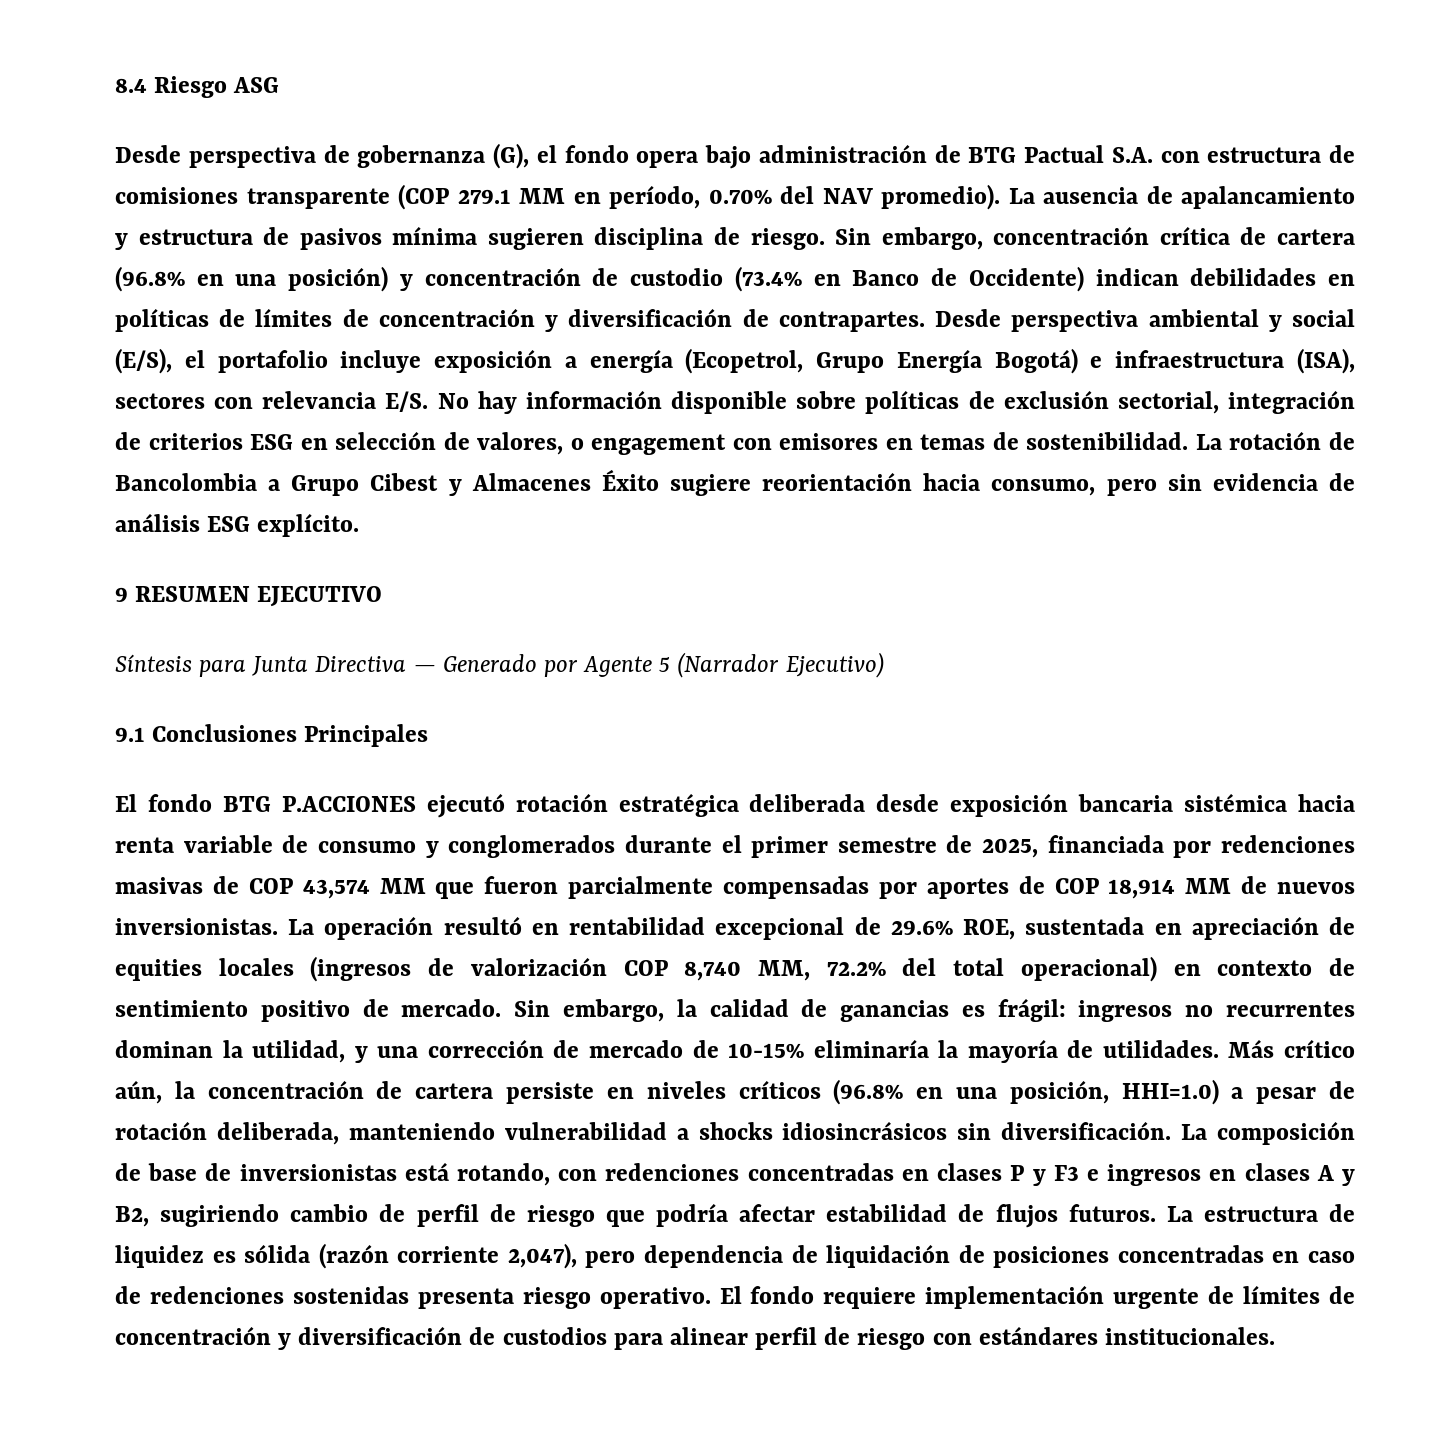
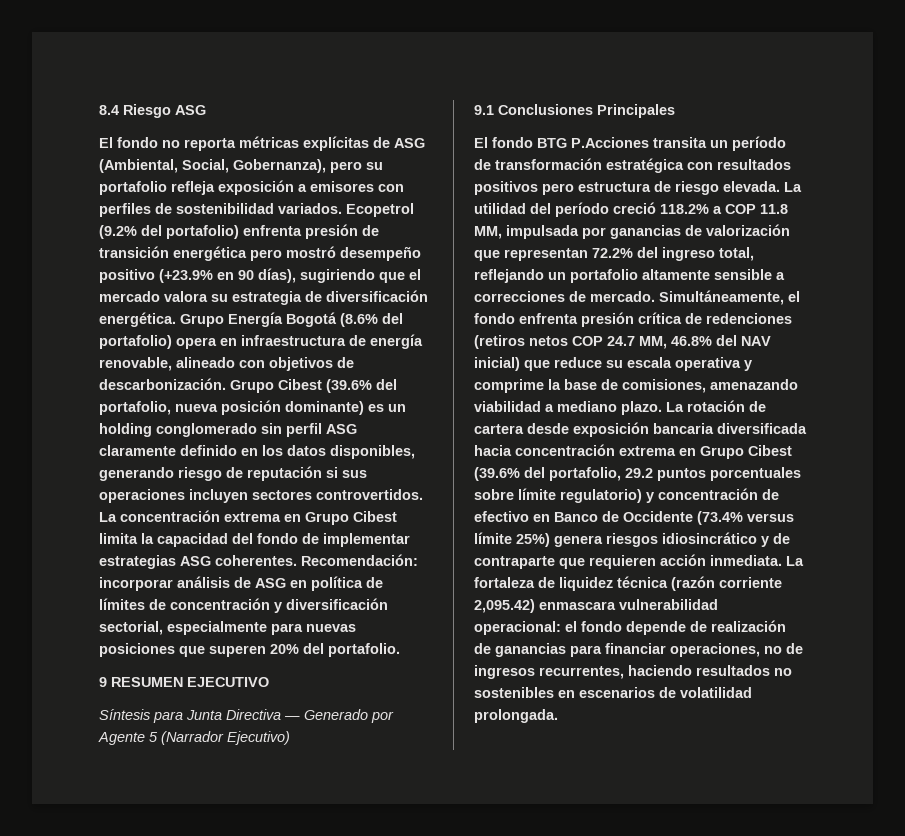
- Desde perspectiva de gobernanza (G), el fondo opera bajo administración de BTG Pactual S.A. con estructura de comisiones transparente (COP 279.1 MM en período, 0.70% del NAV promedio). La ausencia de apalancamiento y estructura de pasivos mínima sugieren disciplina de riesgo. Sin embargo, concentración crítica de cartera (96.8% en una posición) y concentración de custodio (73.4% en Banco de Occidente) indican debilidades en políticas de límites de concentración y diversificación de contrapartes. Desde perspectiva ambiental y social (E/S), el portafolio incluye exposición a energía (Ecopetrol, Grupo Energía Bogotá) e infraestructura (ISA), sectores con relevancia E/S. No hay información disponible sobre políticas de exclusión sectorial, integración de criterios ESG en selección de valores, o engagement con emisores en temas de sostenibilidad. La rotación de Bancolombia a Grupo Cibest y Almacenes Éxito sugiere reorientación hacia consumo, pero sin evidencia de análisis ESG explícito.
+ El fondo no reporta métricas explícitas de ASG (Ambiental, Social, Gobernanza), pero su portafolio refleja exposición a emisores con perfiles de sostenibilidad variados. Ecopetrol (9.2% del portafolio) enfrenta presión de transición energética pero mostró desempeño positivo (+23.9% en 90 días), sugiriendo que el mercado valora su estrategia de diversificación energética. Grupo Energía Bogotá (8.6% del portafolio) opera en infraestructura de energía renovable, alineado con objetivos de descarbonización. Grupo Cibest (39.6% del portafolio, nueva posición dominante) es un holding conglomerado sin perfil ASG claramente definido en los datos disponibles, generando riesgo de reputación si sus operaciones incluyen sectores controvertidos. La concentración extrema en Grupo Cibest limita la capacidad del fondo de implementar estrategias ASG coherentes. Recomendación: incorporar análisis de ASG en política de límites de concentración y diversificación sectorial, especialmente para nuevas posiciones que superen 20% del portafolio.
- El fondo BTG P.ACCIONES ejecutó rotación estratégica deliberada desde exposición bancaria sistémica hacia renta variable de consumo y conglomerados durante el primer semestre de 2025, financiada por redenciones masivas de COP 43,574 MM que fueron parcialmente compensadas por aportes de COP 18,914 MM de nuevos inversionistas. La operación resultó en rentabilidad excepcional de 29.6% ROE, sustentada en apreciación de equities locales (ingresos de valorización COP 8,740 MM, 72.2% del total operacional) en contexto de sentimiento positivo de mercado. Sin embargo, la calidad de ganancias es frágil: ingresos no recurrentes dominan la utilidad, y una corrección de mercado de 10-15% eliminaría la mayoría de utilidades. Más crítico aún, la concentración de cartera persiste en niveles críticos (96.8% en una posición, HHI=1.0) a pesar de rotación deliberada, manteniendo vulnerabilidad a shocks idiosincrásicos sin diversificación. La composición de base de inversionistas está rotando, con redenciones concentradas en clases P y F3 e ingresos en clases A y B2, sugiriendo cambio de perfil de riesgo que podría afectar estabilidad de flujos futuros. La estructura de liquidez es sólida (razón corriente 2,047), pero dependencia de liquidación de posiciones concentradas en caso de redenciones sostenidas presenta riesgo operativo. El fondo requiere implementación urgente de límites de concentración y diversificación de custodios para alinear perfil de riesgo con estándares institucionales.
+ El fondo BTG P.Acciones transita un período de transformación estratégica con resultados positivos pero estructura de riesgo elevada. La utilidad del período creció 118.2% a COP 11.8 MM, impulsada por ganancias de valorización que representan 72.2% del ingreso total, reflejando un portafolio altamente sensible a correcciones de mercado. Simultáneamente, el fondo enfrenta presión crítica de redenciones (retiros netos COP 24.7 MM, 46.8% del NAV inicial) que reduce su escala operativa y comprime la base de comisiones, amenazando viabilidad a mediano plazo. La rotación de cartera desde exposición bancaria diversificada hacia concentración extrema en Grupo Cibest (39.6% del portafolio, 29.2 puntos porcentuales sobre límite regulatorio) y concentración de efectivo en Banco de Occidente (73.4% versus límite 25%) genera riesgos idiosincrático y de contraparte que requieren acción inmediata. La fortaleza de liquidez técnica (razón corriente 2,095.42) enmascara vulnerabilidad operacional: el fondo depende de realización de ganancias para financiar operaciones, no de ingresos recurrentes, haciendo resultados no sostenibles en escenarios de volatilidad prolongada.

